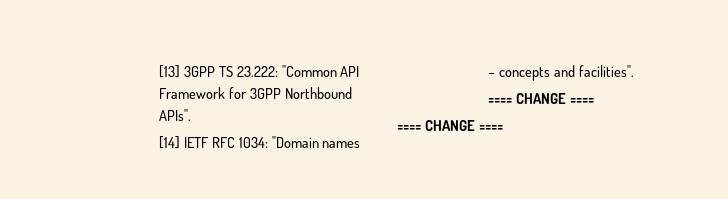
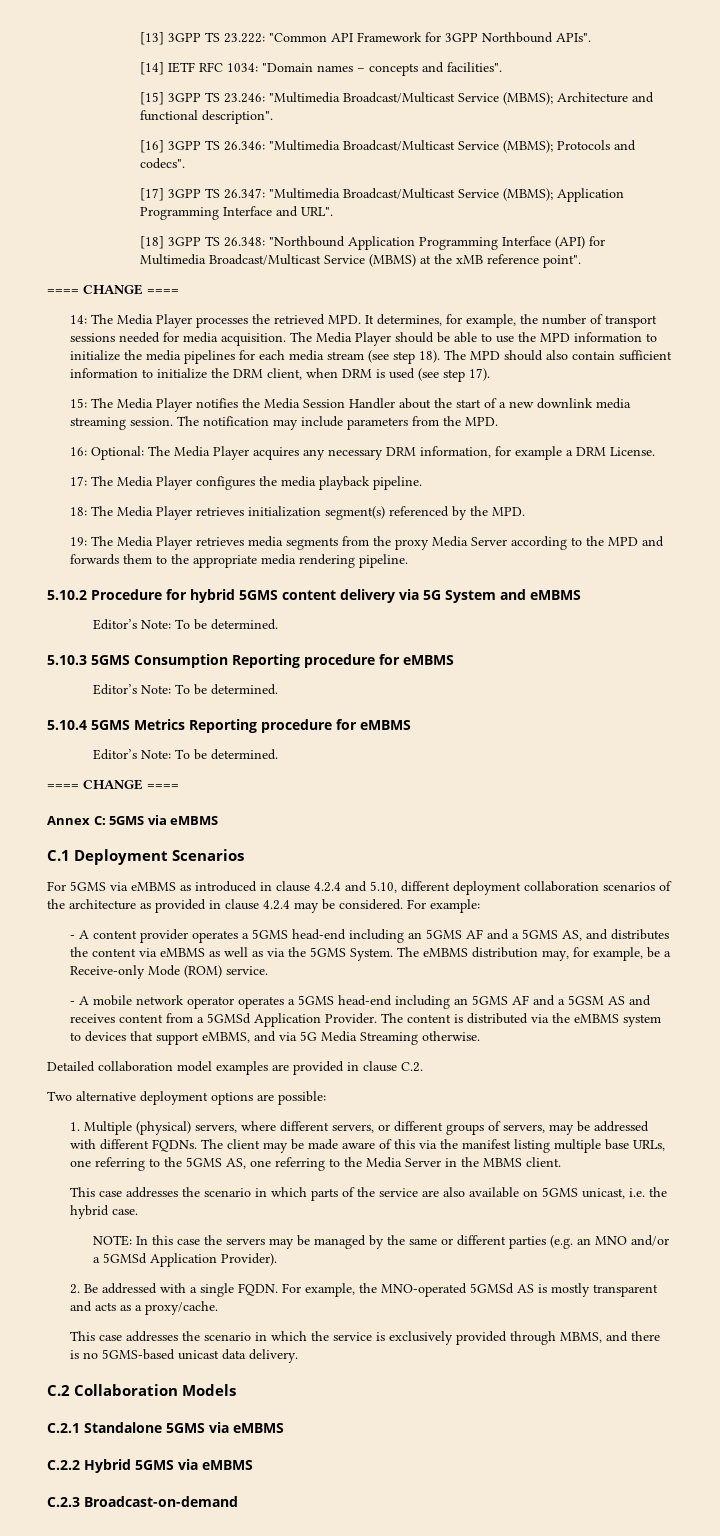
  [14] IETF RFC 1034: "Domain names – concepts and facilities".
+ [15] 3GPP TS 23.246: "Multimedia Broadcast/Multicast Service (MBMS); Architecture and functional description".
+ [16] 3GPP TS 26.346: "Multimedia Broadcast/Multicast Service (MBMS); Protocols and codecs".
+ [17] 3GPP TS 26.347: "Multimedia Broadcast/Multicast Service (MBMS); Application Programming Interface and URL".
+ [18] 3GPP TS 26.348: "Northbound Application Programming Interface (API) for Multimedia Broadcast/Multicast Service (MBMS) at the xMB reference point".
  ==== CHANGE ====
+ 14: The Media Player processes the retrieved MPD. It determines, for example, the number of transport sessions needed for media acquisition. The Media Player should be able to use the MPD information to initialize the media pipelines for each media stream (see step 18). The MPD should also contain sufficient information to initialize the DRM client, when DRM is used (see step 17).
+ 15: The Media Player notifies the Media Session Handler about the start of a new downlink media streaming session. The notification may include parameters from the MPD.
+ 16: Optional: The Media Player acquires any necessary DRM information, for example a DRM License.
+ 17: The Media Player configures the media playback pipeline.
+ 18: The Media Player retrieves initialization segment(s) referenced by the MPD.
+ 19: The Media Player retrieves media segments from the proxy Media Server according to the MPD and forwards them to the appropriate media rendering pipeline.
+ 5.10.2 Procedure for hybrid 5GMS content delivery via 5G System and eMBMS
+ Editor’s Note: To be determined.
+ 5.10.3 5GMS Consumption Reporting procedure for eMBMS
+ Editor’s Note: To be determined.
+ 5.10.4 5GMS Metrics Reporting procedure for eMBMS
+ Editor’s Note: To be determined.
  ==== CHANGE ====
+ Annex C: 5GMS via eMBMS
+ C.1 Deployment Scenarios
+ For 5GMS via eMBMS as introduced in clause 4.2.4 and 5.10, different deployment collaboration scenarios of the architecture as provided in clause 4.2.4 may be considered. For example:
+ - A content provider operates a 5GMS head-end including an 5GMS AF and a 5GMS AS, and distributes the content via eMBMS as well as via the 5GMS System. The eMBMS distribution may, for example, be a Receive-only Mode (ROM) service.
+ - A mobile network operator operates a 5GMS head-end including an 5GMS AF and a 5GSM AS and receives content from a 5GMSd Application Provider. The content is distributed via the eMBMS system to devices that support eMBMS, and via 5G Media Streaming otherwise.
+ Detailed collaboration model examples are provided in clause C.2.
+ Two alternative deployment options are possible:
+ 1. Multiple (physical) servers, where different servers, or different groups of servers, may be addressed with different FQDNs. The client may be made aware of this via the manifest listing multiple base URLs, one referring to the 5GMS AS, one referring to the Media Server in the MBMS client.
+ This case addresses the scenario in which parts of the service are also available on 5GMS unicast, i.e. the hybrid case.
+ NOTE: In this case the servers may be managed by the same or different parties (e.g. an MNO and/or a 5GMSd Application Provider).
+ 2. Be addressed with a single FQDN. For example, the MNO-operated 5GMSd AS is mostly transparent and acts as a proxy/cache.
+ This case addresses the scenario in which the service is exclusively provided through MBMS, and there is no 5GMS-based unicast data delivery.
+ C.2 Collaboration Models
+ C.2.1 Standalone 5GMS via eMBMS
+ C.2.2 Hybrid 5GMS via eMBMS
+ C.2.3 Broadcast-on-demand

